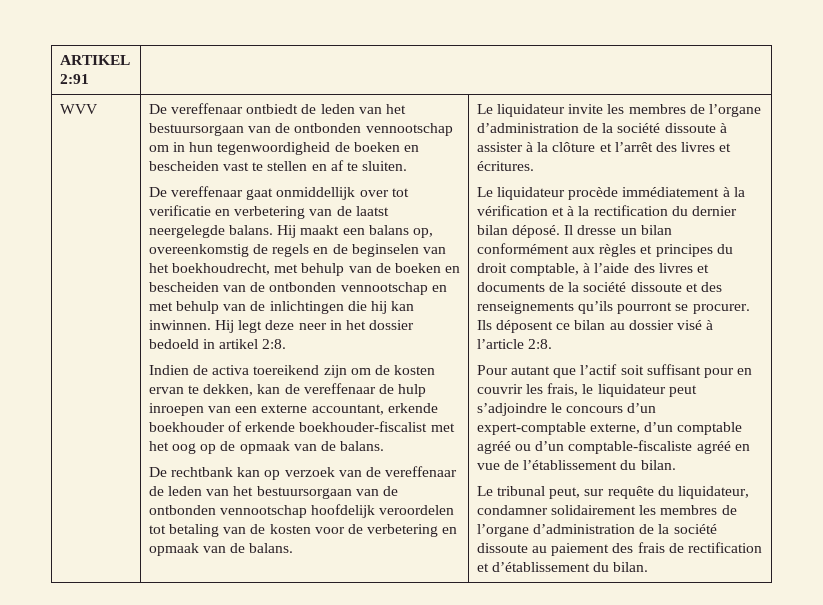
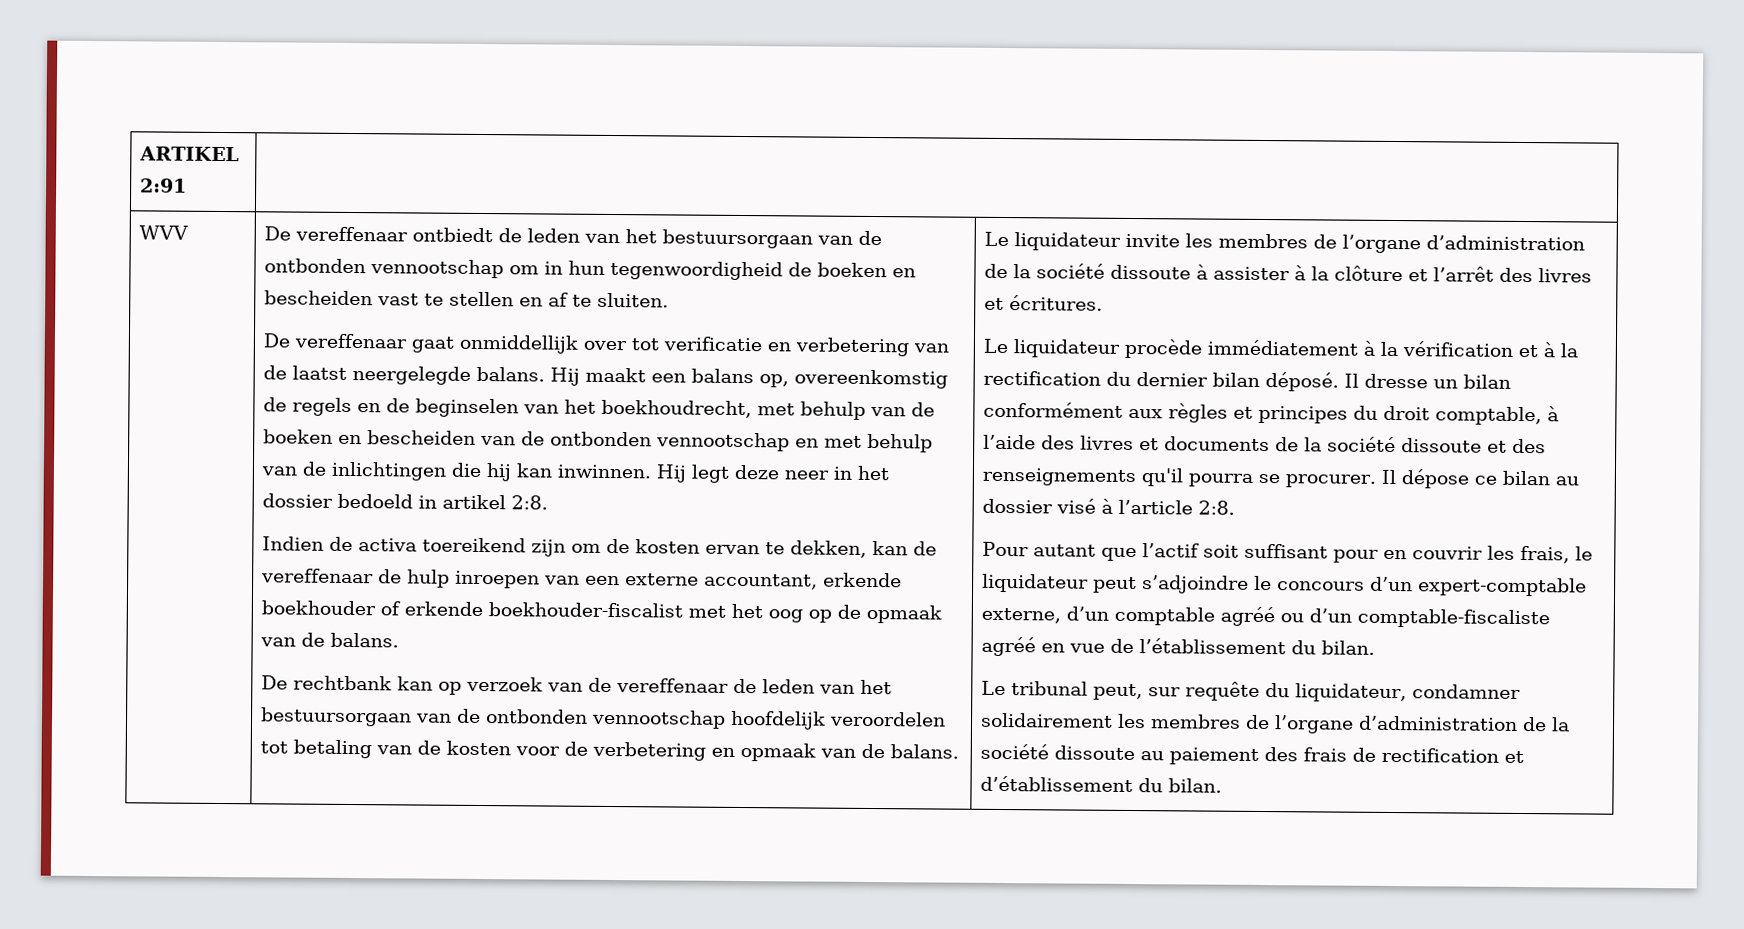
- Il dresse un bilan conformément aux règles et principes du droit comptable, à l’aide des livres et documents de la société dissoute et des renseignements qu’ils pourront se procurer. Ils déposent ce bilan au dossier visé à l’article 2:8.
+ Il dresse un bilan conformément aux règles et principes du droit comptable, à l’aide des livres et documents de la société dissoute et des renseignements qu'il pourra se procurer. Il dépose ce bilan au dossier visé à l’article 2:8.

